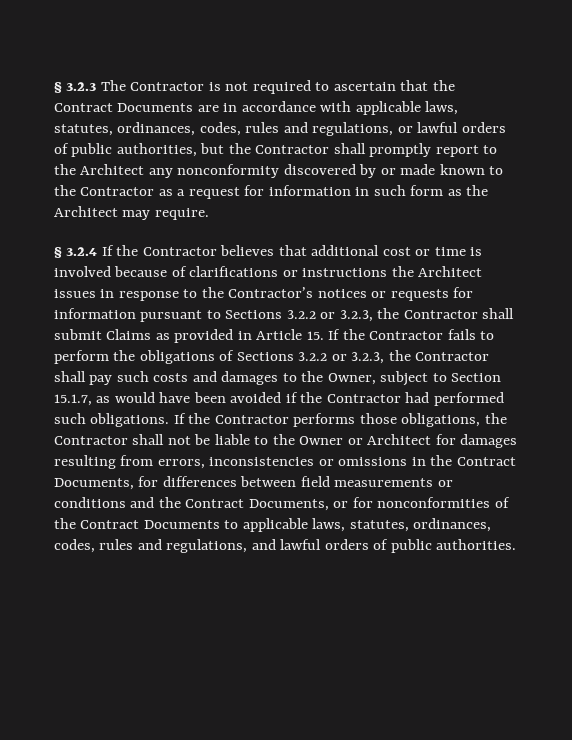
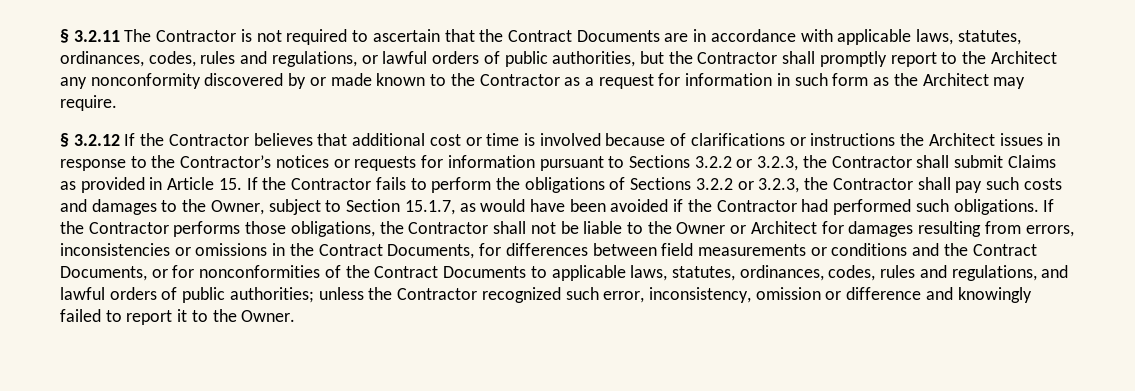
- § 3.2.3 The Contractor is not required to ascertain that the Contract Documents are in accordance with applicable laws, statutes, ordinances, codes, rules and regulations, or lawful orders of public authorities, but the Contractor shall promptly report to the Architect any nonconformity discovered by or made known to the Contractor as a request for information in such form as the Architect may require.
+ § 3.2.11 The Contractor is not required to ascertain that the Contract Documents are in accordance with applicable laws, statutes, ordinances, codes, rules and regulations, or lawful orders of public authorities, but the Contractor shall promptly report to the Architect any nonconformity discovered by or made known to the Contractor as a request for information in such form as the Architect may require.
- § 3.2.4 If the Contractor believes that additional cost or time is involved because of clarifications or instructions the Architect issues in response to the Contractor’s notices or requests for information pursuant to Sections 3.2.2 or 3.2.3, the Contractor shall submit Claims as provided in Article 15. If the Contractor fails to perform the obligations of Sections 3.2.2 or 3.2.3, the Contractor shall pay such costs and damages to the Owner, subject to Section 15.1.7, as would have been avoided if the Contractor had performed such obligations.
+ § 3.2.12 If the Contractor believes that additional cost or time is involved because of clarifications or instructions the Architect issues in response to the Contractor’s notices or requests for information pursuant to Sections 3.2.2 or 3.2.3, the Contractor shall submit Claims as provided in Article 15. If the Contractor fails to perform the obligations of Sections 3.2.2 or 3.2.3, the Contractor shall pay such costs and damages to the Owner, subject to Section 15.1.7, as would have been avoided if the Contractor had performed such obligations.
- If the Contractor performs those obligations, the Contractor shall not be liable to the Owner or Architect for damages resulting from errors, inconsistencies or omissions in the Contract Documents, for differences between field measurements or conditions and the Contract Documents, or for nonconformities of the Contract Documents to applicable laws, statutes, ordinances, codes, rules and regulations, and lawful orders of public authorities.
+ If the Contractor performs those obligations, the Contractor shall not be liable to the Owner or Architect for damages resulting from errors, inconsistencies or omissions in the Contract Documents, for differences between field measurements or conditions and the Contract Documents, or for nonconformities of the Contract Documents to applicable laws, statutes, ordinances, codes, rules and regulations, and lawful orders of public authorities; unless the Contractor recognized such error, inconsistency, omission or difference and knowingly failed to report it to the Owner.

